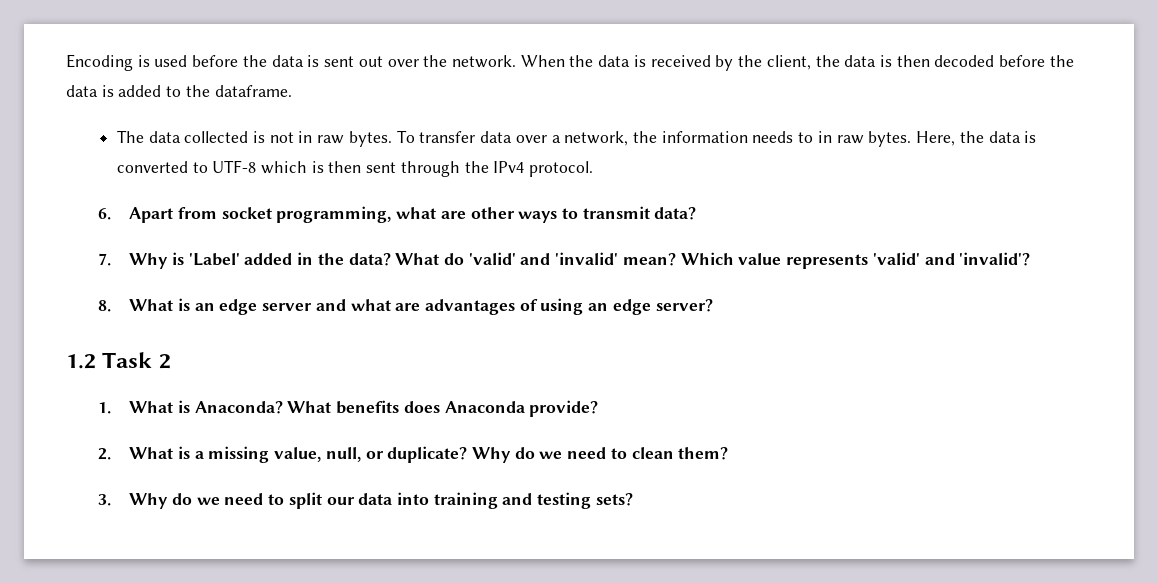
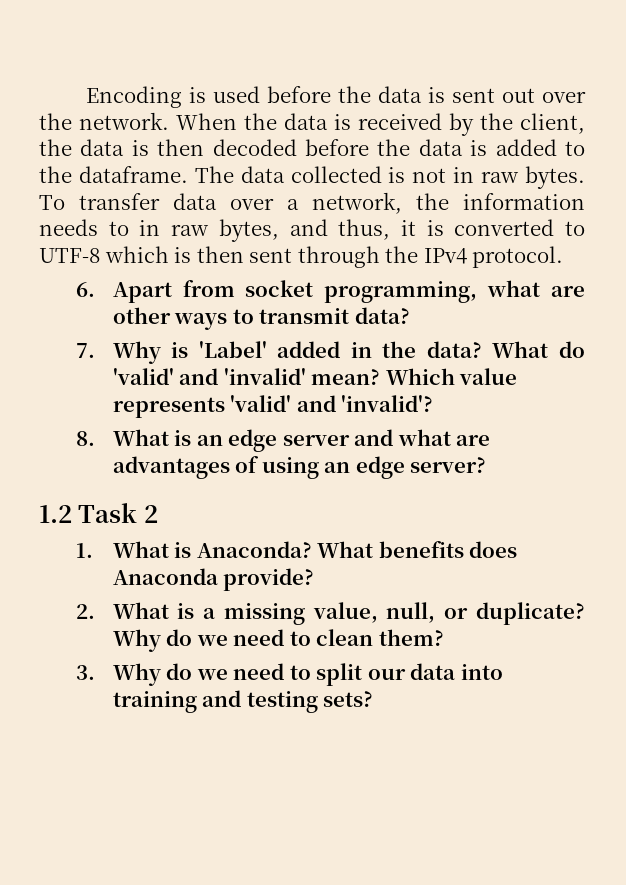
- When the data is received by the client, the data is then decoded before the data is added to the dataframe.
- The data collected is not in raw bytes.
+ When the data is received by the client, the data is then decoded before the data is added to the dataframe. The data collected is not in raw bytes.
- To transfer data over a network, the information needs to in raw bytes. Here, the data is converted to UTF-8 which is then sent through the IPv4 protocol.
+ To transfer data over a network, the information needs to in raw bytes, and thus, it is converted to UTF-8 which is then sent through the IPv4 protocol.

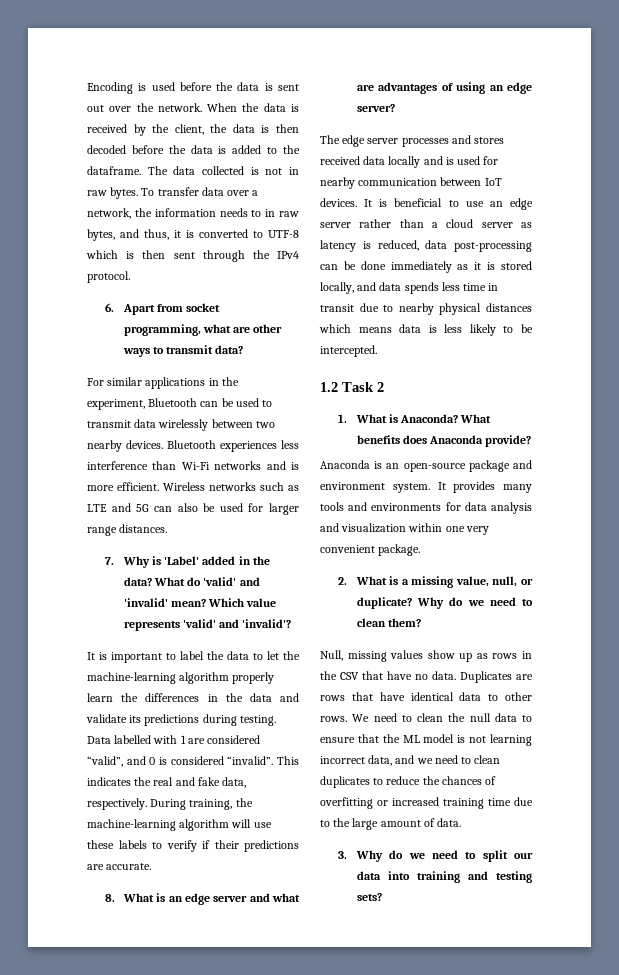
+ For similar applications in the experiment, Bluetooth can be used to transmit data wirelessly between two nearby devices. Bluetooth experiences less interference than Wi-Fi networks and is more efficient. Wireless networks such as LTE and 5G can also be used for larger range distances.
+ It is important to label the data to let the machine-learning algorithm properly learn the differences in the data and validate its predictions during testing. Data labelled with 1 are considered “valid”, and 0 is considered “invalid”. This indicates the real and fake data, respectively. During training, the machine-learning algorithm will use these labels to verify if their predictions are accurate.
+ The edge server processes and stores received data locally and is used for nearby communication between IoT devices. It is beneficial to use an edge server rather than a cloud server as latency is reduced, data post-processing can be done immediately as it is stored locally, and data spends less time in transit due to nearby physical distances which means data is less likely to be intercepted.
+ Anaconda is an open-source package and environment system. It provides many tools and environments for data analysis and visualization within one very convenient package.
+ Null, missing values show up as rows in the CSV that have no data. Duplicates are rows that have identical data to other rows. We need to clean the null data to ensure that the ML model is not learning incorrect data, and we need to clean duplicates to reduce the chances of overfitting or increased training time due to the large amount of data.

